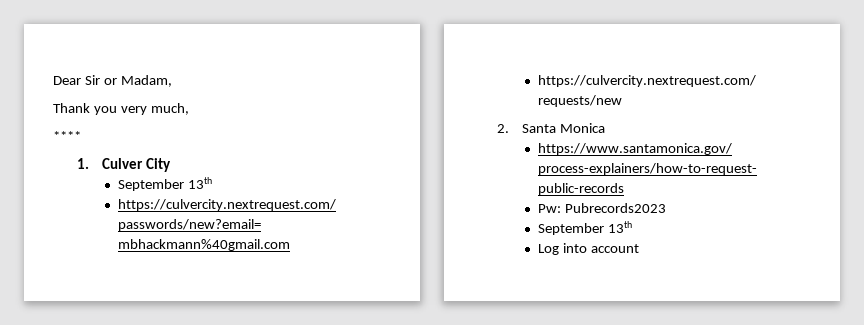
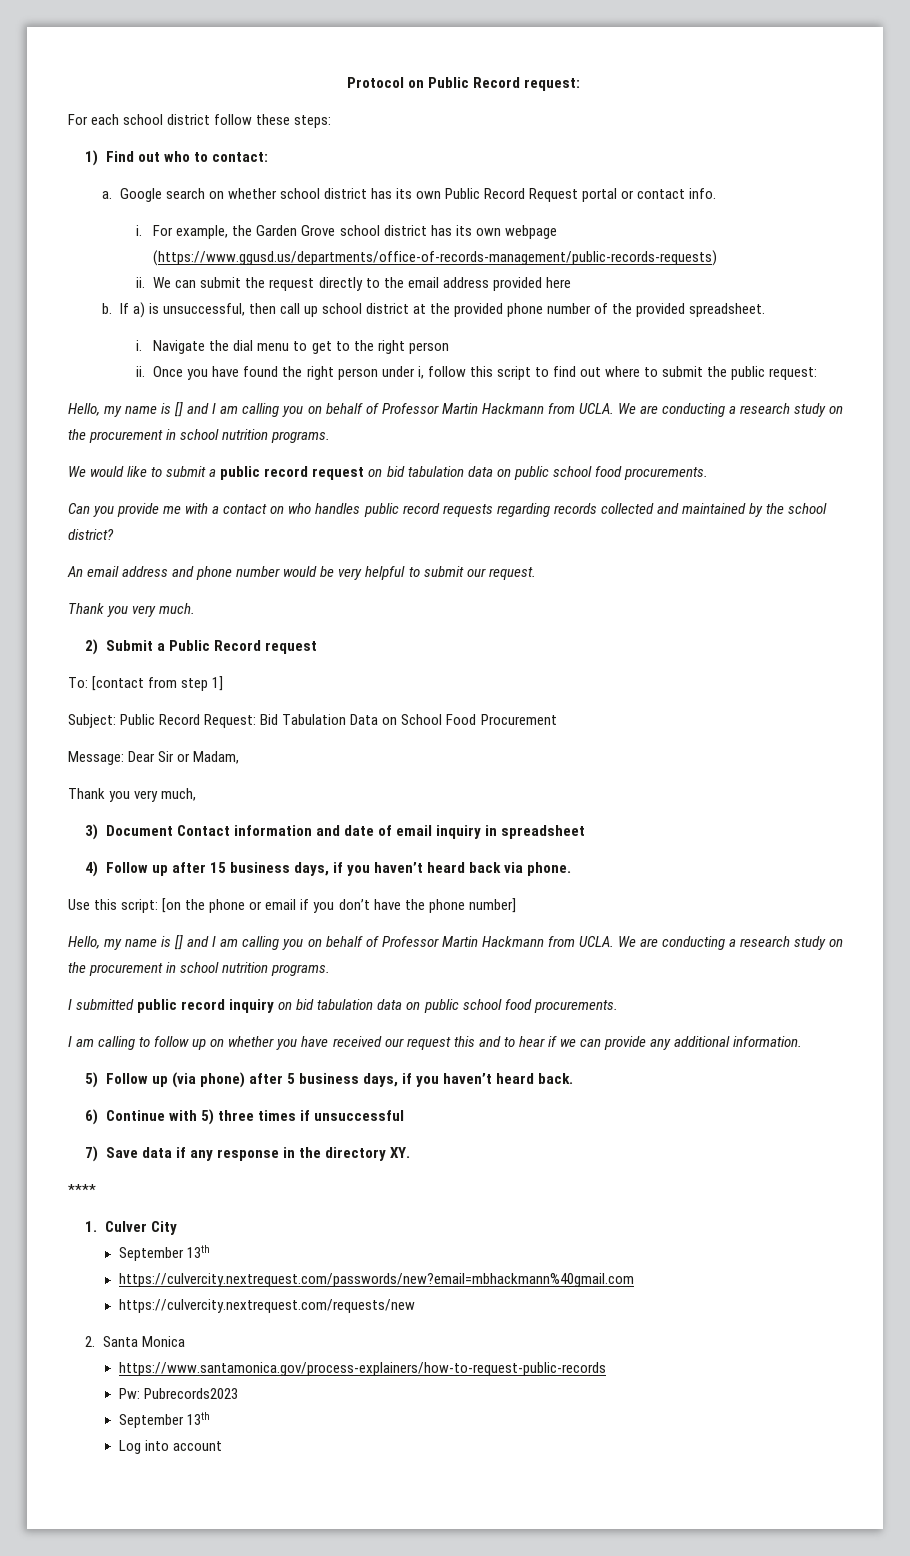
- Dear Sir or Madam,
+ Protocol on Public Record request:
+ For each school district follow these steps:
+ 1) Find out who to contact:
+ a. Google search on whether school district has its own Public Record Request portal or contact info.
+ i. For example, the Garden Grove school district has its own webpage (https://www.ggusd.us/departments/office-of-records-management/public-records-requests)
+ ii. We can submit the request directly to the email address provided here
+ b. If a) is unsuccessful, then call up school district at the provided phone number of the provided spreadsheet.
+ i. Navigate the dial menu to get to the right person
+ ii. Once you have found the right person under i, follow this script to find out where to submit the public request:
+ Hello, my name is [] and I am calling you on behalf of Professor Martin Hackmann from UCLA. We are conducting a research study on the procurement in school nutrition programs.
+ We would like to submit a public record request on bid tabulation data on public school food procurements.
+ Can you provide me with a contact on who handles public record requests regarding records collected and maintained by the school district?
+ An email address and phone number would be very helpful to submit our request.
+ Thank you very much.
+ 2) Submit a Public Record request
+ To: [contact from step 1]
+ Subject: Public Record Request: Bid Tabulation Data on School Food Procurement
+ Message: Dear Sir or Madam,
+ 3) Document Contact information and date of email inquiry in spreadsheet
+ 4) Follow up after 15 business days, if you haven’t heard back via phone.
+ Use this script: [on the phone or email if you don’t have the phone number]
+ Hello, my name is [] and I am calling you on behalf of Professor Martin Hackmann from UCLA. We are conducting a research study on the procurement in school nutrition programs.
+ I submitted public record inquiry on bid tabulation data on public school food procurements.
+ I am calling to follow up on whether you have received our request this and to hear if we can provide any additional information.
+ 5) Follow up (via phone) after 5 business days, if you haven’t heard back.
+ 6) Continue with 5) three times if unsuccessful
+ 7) Save data if any response in the directory XY.

